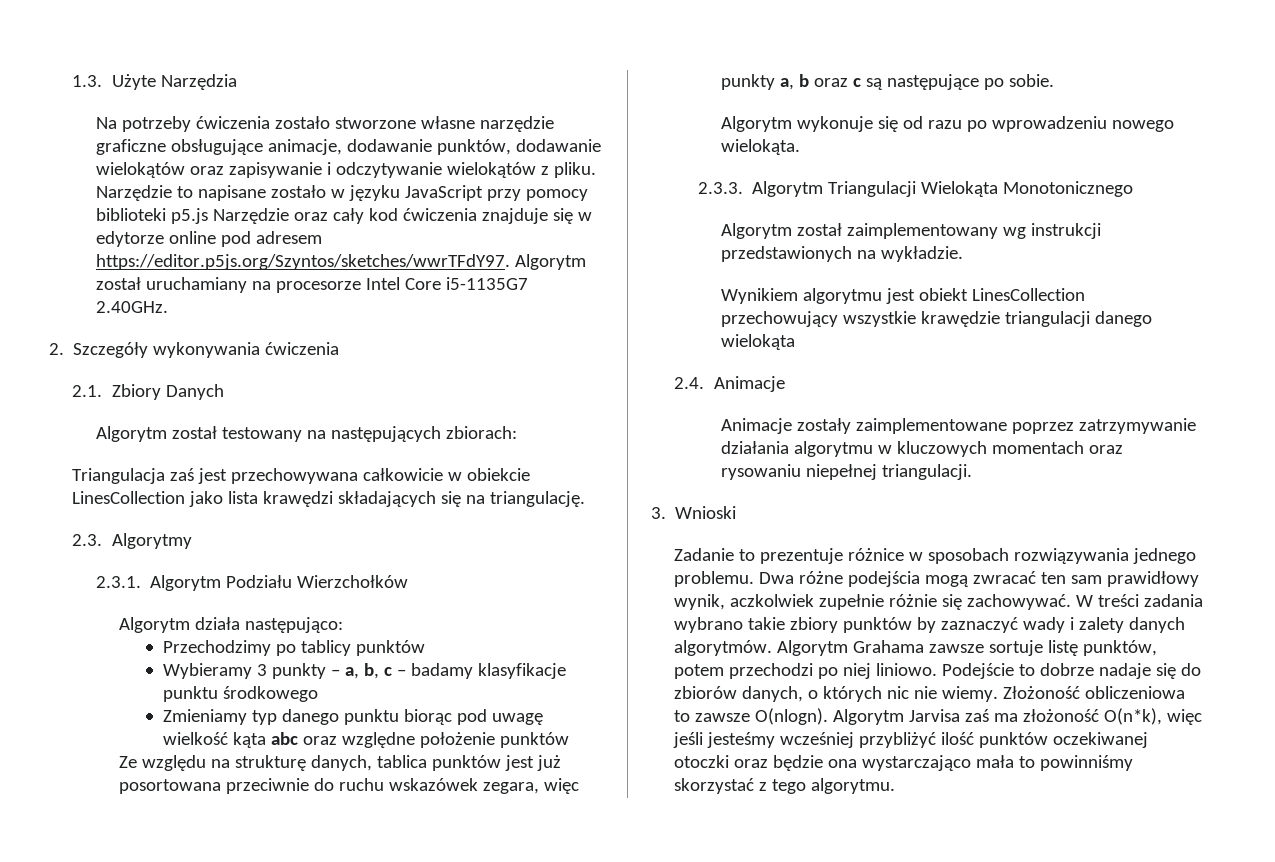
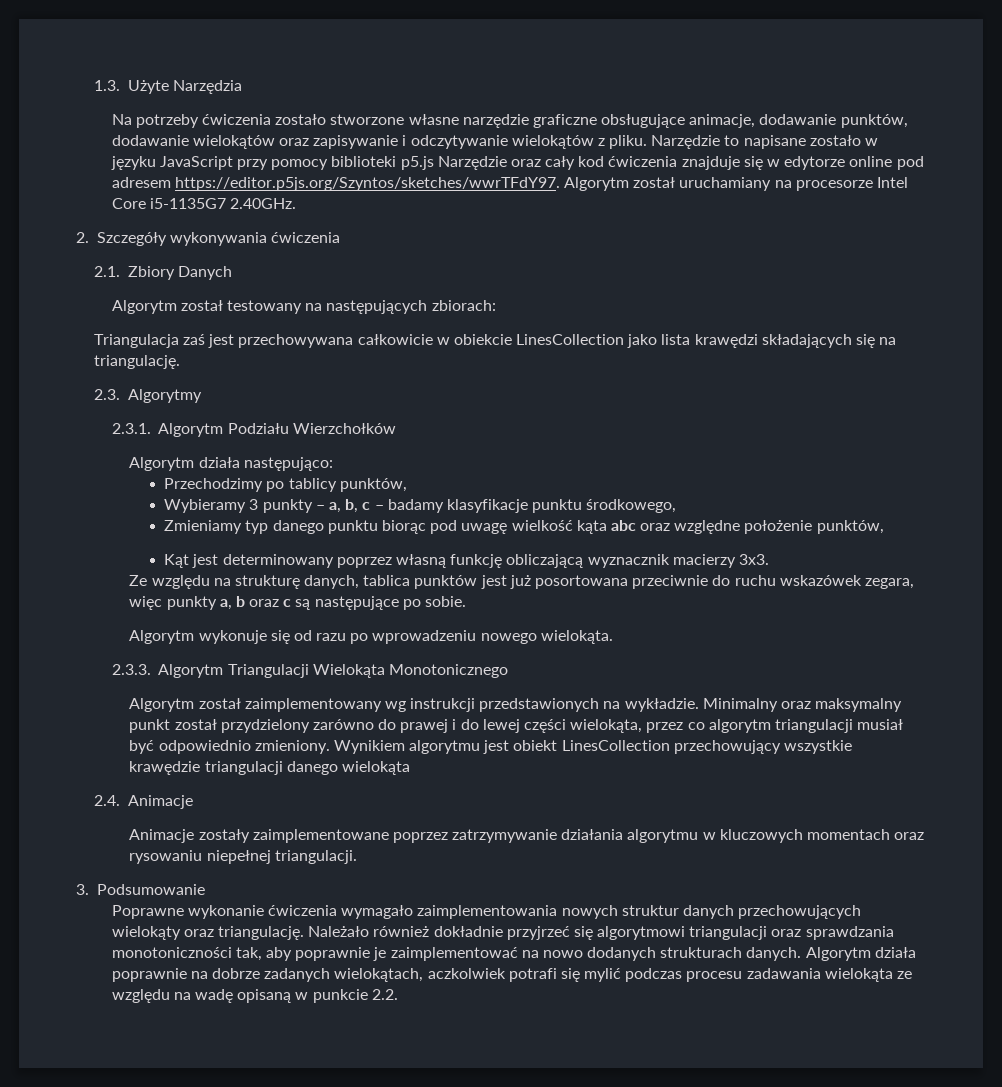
- Przechodzimy po tablicy punktów
+ Przechodzimy po tablicy punktów,
- Wybieramy 3 punkty – a, b, c – badamy klasyfikacje punktu środkowego
+ Wybieramy 3 punkty – a, b, c – badamy klasyfikacje punktu środkowego,
- Zmieniamy typ danego punktu biorąc pod uwagę wielkość kąta abc oraz względne położenie punktów
+ Zmieniamy typ danego punktu biorąc pod uwagę wielkość kąta abc oraz względne położenie punktów,
+ Kąt jest determinowany poprzez własną funkcję obliczającą wyznacznik macierzy 3x3.
- Algorytm został zaimplementowany wg instrukcji przedstawionych na wykładzie.
- Wynikiem algorytmu jest obiekt LinesCollection przechowujący wszystkie krawędzie triangulacji danego wielokąta
+ Algorytm został zaimplementowany wg instrukcji przedstawionych na wykładzie. Minimalny oraz maksymalny punkt został przydzielony zarówno do prawej i do lewej części wielokąta, przez co algorytm triangulacji musiał być odpowiednio zmieniony. Wynikiem algorytmu jest obiekt LinesCollection przechowujący wszystkie krawędzie triangulacji danego wielokąta
- 3. Wnioski
- Zadanie to prezentuje różnice w sposobach rozwiązywania jednego problemu. Dwa różne podejścia mogą zwracać ten sam prawidłowy wynik, aczkolwiek zupełnie różnie się zachowywać. W treści zadania wybrano takie zbiory punktów by zaznaczyć wady i zalety danych algorytmów. Algorytm Grahama zawsze sortuje listę punktów, potem przechodzi po niej liniowo. Podejście to dobrze nadaje się do zbiorów danych, o których nic nie wiemy. Złożoność obliczeniowa to zawsze O(nlogn). Algorytm Jarvisa zaś ma złożoność O(n*k), więc jeśli jesteśmy wcześniej przybliżyć ilość punktów oczekiwanej otoczki oraz będzie ona wystarczająco mała to powinniśmy skorzystać z tego algorytmu.
+ 3. Podsumowanie
+ Poprawne wykonanie ćwiczenia wymagało zaimplementowania nowych struktur danych przechowujących wielokąty oraz triangulację. Należało również dokładnie przyjrzeć się algorytmowi triangulacji oraz sprawdzania monotoniczności tak, aby poprawnie je zaimplementować na nowo dodanych strukturach danych. Algorytm działa poprawnie na dobrze zadanych wielokątach, aczkolwiek potrafi się mylić podczas procesu zadawania wielokąta ze względu na wadę opisaną w punkcie 2.2.

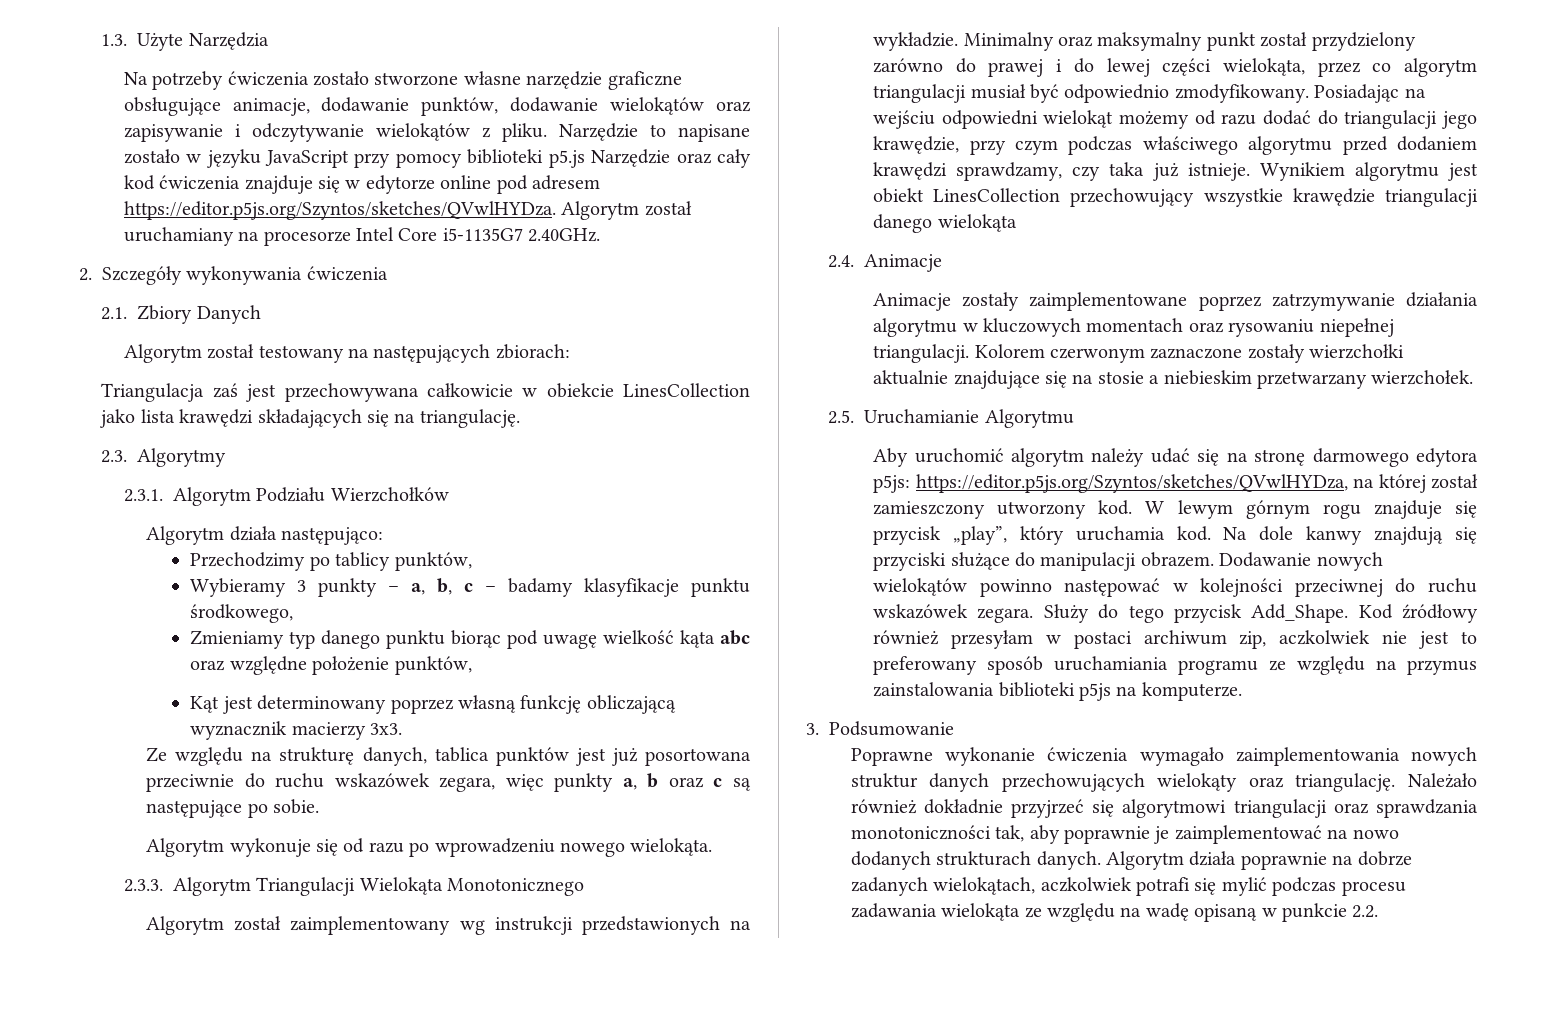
- Narzędzie to napisane zostało w języku JavaScript przy pomocy biblioteki p5.js Narzędzie oraz cały kod ćwiczenia znajduje się w edytorze online pod adresem https://editor.p5js.org/Szyntos/sketches/wwrTFdY97. Algorytm został uruchamiany na procesorze Intel Core i5-1135G7 2.40GHz.
+ Narzędzie to napisane zostało w języku JavaScript przy pomocy biblioteki p5.js Narzędzie oraz cały kod ćwiczenia znajduje się w edytorze online pod adresem https://editor.p5js.org/Szyntos/sketches/QVwlHYDza. Algorytm został uruchamiany na procesorze Intel Core i5-1135G7 2.40GHz.
- Minimalny oraz maksymalny punkt został przydzielony zarówno do prawej i do lewej części wielokąta, przez co algorytm triangulacji musiał być odpowiednio zmieniony.
+ Minimalny oraz maksymalny punkt został przydzielony zarówno do prawej i do lewej części wielokąta, przez co algorytm triangulacji musiał być odpowiednio zmodyfikowany. Posiadając na wejściu odpowiedni wielokąt możemy od razu dodać do triangulacji jego krawędzie, przy czym podczas właściwego algorytmu przed dodaniem krawędzi sprawdzamy, czy taka już istnieje.
+ Kolorem czerwonym zaznaczone zostały wierzchołki aktualnie znajdujące się na stosie a niebieskim przetwarzany wierzchołek.
+ 2.5. Uruchamianie Algorytmu
+ Aby uruchomić algorytm należy udać się na stronę darmowego edytora p5js: https://editor.p5js.org/Szyntos/sketches/QVwlHYDza, na której został zamieszczony utworzony kod. W lewym górnym rogu znajduje się przycisk „play”, który uruchamia kod. Na dole kanwy znajdują się przyciski służące do manipulacji obrazem. Dodawanie nowych wielokątów powinno następować w kolejności przeciwnej do ruchu wskazówek zegara. Służy do tego przycisk Add_Shape. Kod źródłowy również przesyłam w postaci archiwum zip, aczkolwiek nie jest to preferowany sposób uruchamiania programu ze względu na przymus zainstalowania biblioteki p5js na komputerze.

